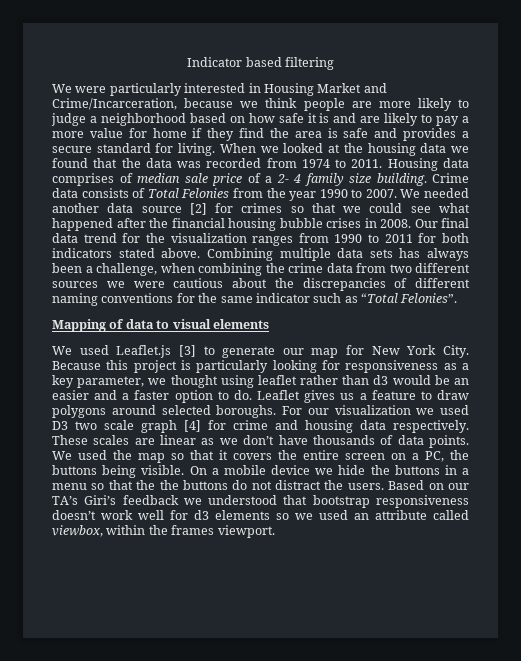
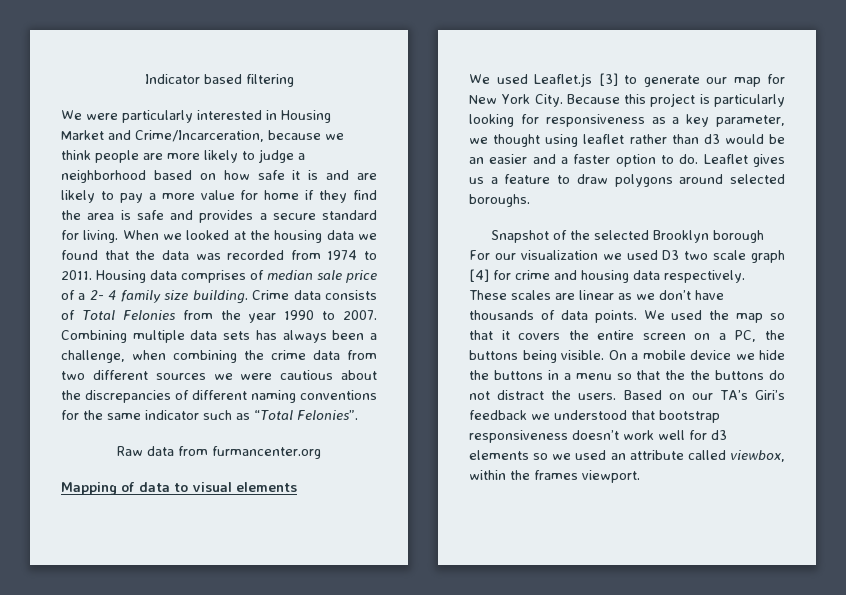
- We needed another data source [2] for crimes so that we could see what happened after the financial housing bubble crises in 2008. Our final data trend for the visualization ranges from 1990 to 2011 for both indicators stated above.
+ Raw data from furmancenter.org
- Leaflet gives us a feature to draw polygons around selected boroughs. For our visualization we used D3 two scale graph [4] for crime and housing data respectively.
+ Leaflet gives us a feature to draw polygons around selected boroughs.
+ Snapshot of the selected Brooklyn borough
+ For our visualization we used D3 two scale graph [4] for crime and housing data respectively.

